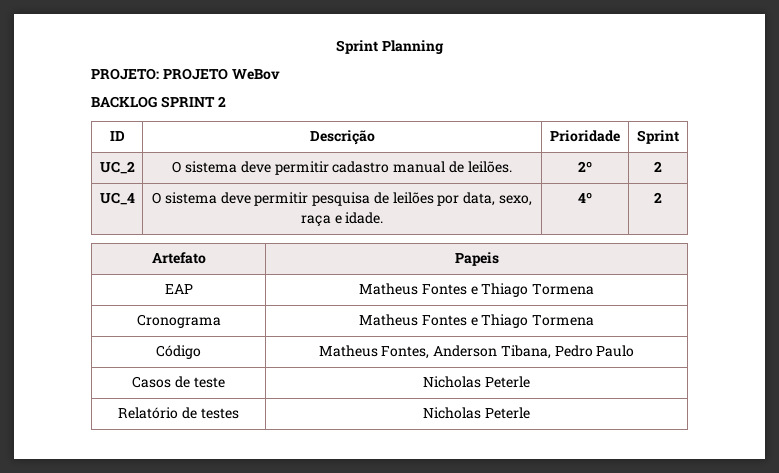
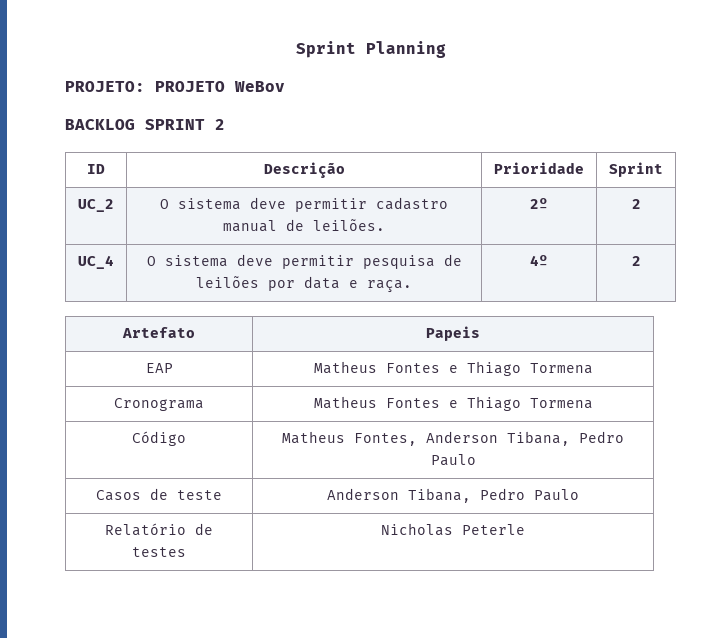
- UC_4 | O sistema deve permitir pesquisa de leilões por data, sexo, raça e idade. | 4º | 2
+ UC_4 | O sistema deve permitir pesquisa de leilões por data e raça. | 4º | 2
- Casos de teste | Nicholas Peterle
+ Casos de teste | Anderson Tibana, Pedro Paulo

